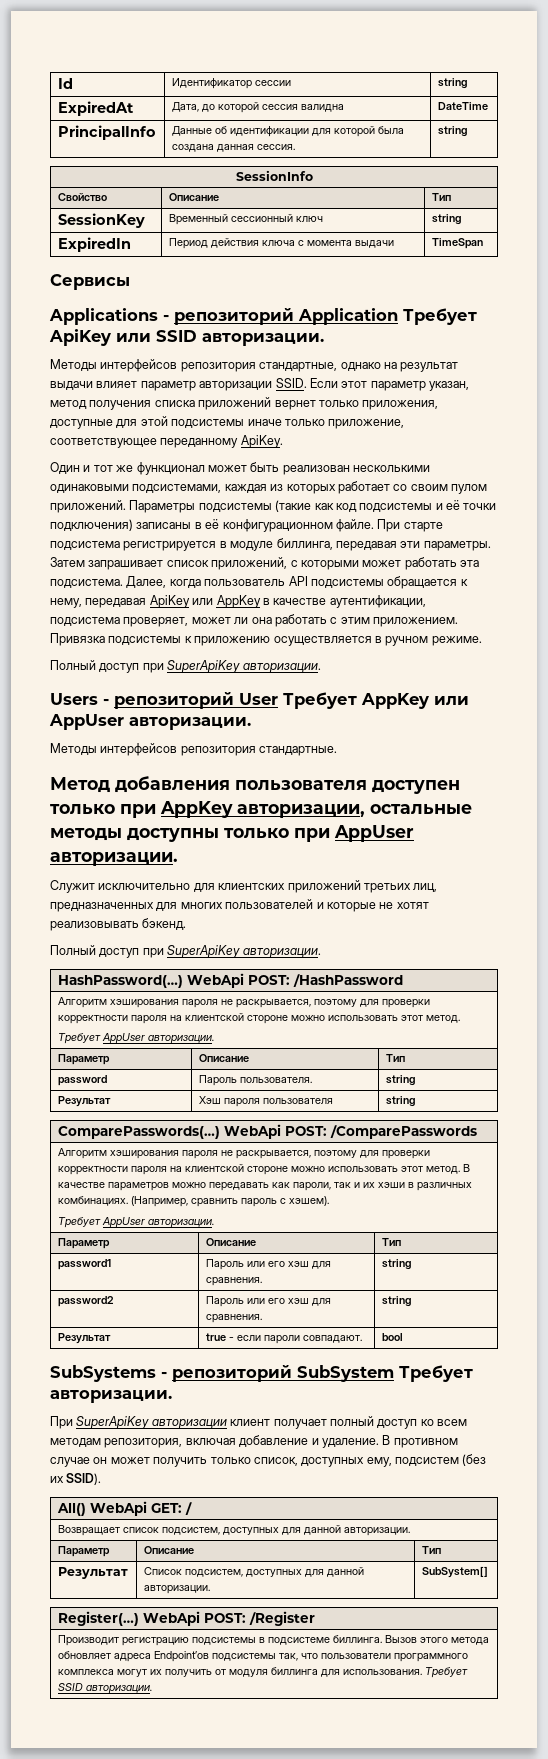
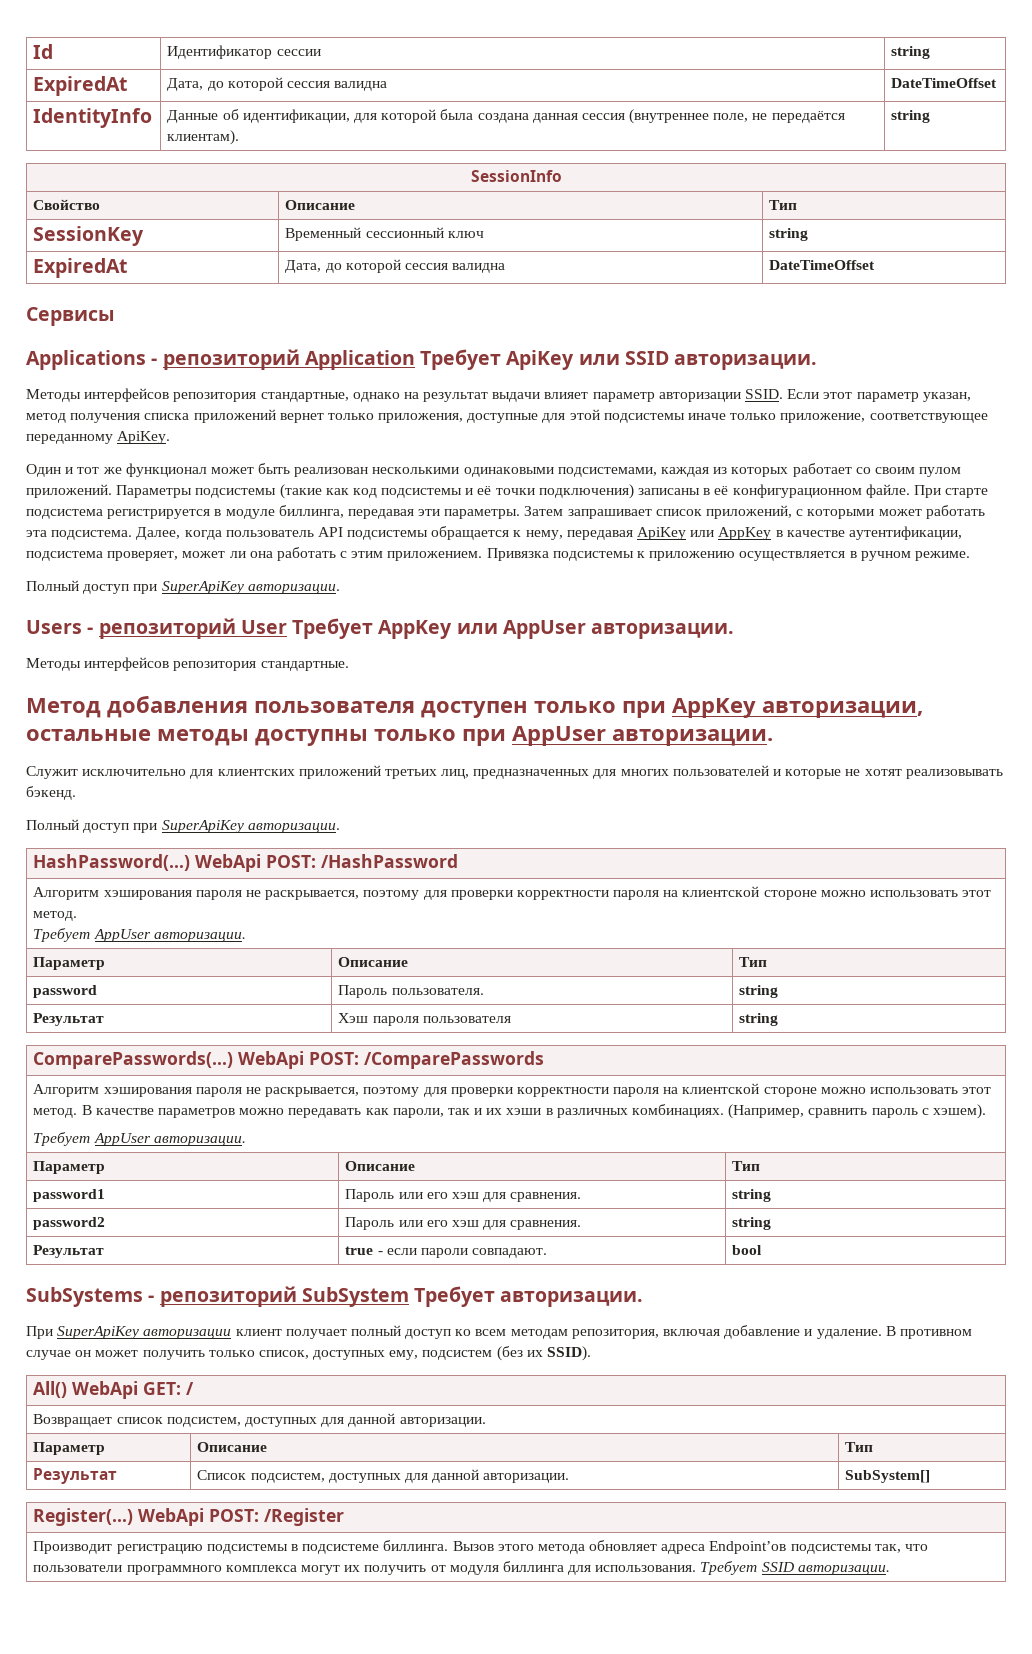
  Id | Идентификатор сессии | string
- ExpiredAt | Дата, до которой сессия валидна | DateTime
- PrincipalInfo | Данные об идентификации для которой была создана данная сессия. | string
+ ExpiredAt | Дата, до которой сессия валидна | DateTimeOffset
+ IdentityInfo | Данные об идентификации, для которой была создана данная сессия (внутреннее поле, не передаётся клиентам). | string
  SessionKey | Временный сессионный ключ | string
- ExpiredIn | Период действия ключа с момента выдачи | TimeSpan
+ ExpiredAt | Дата, до которой сессия валидна | DateTimeOffset

